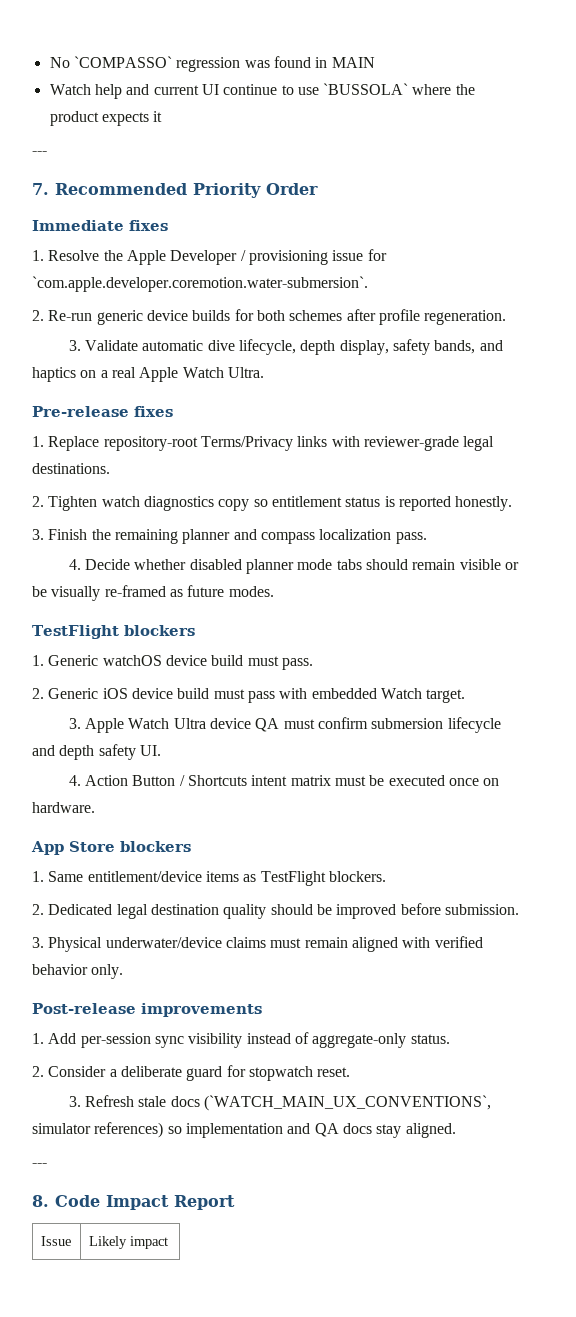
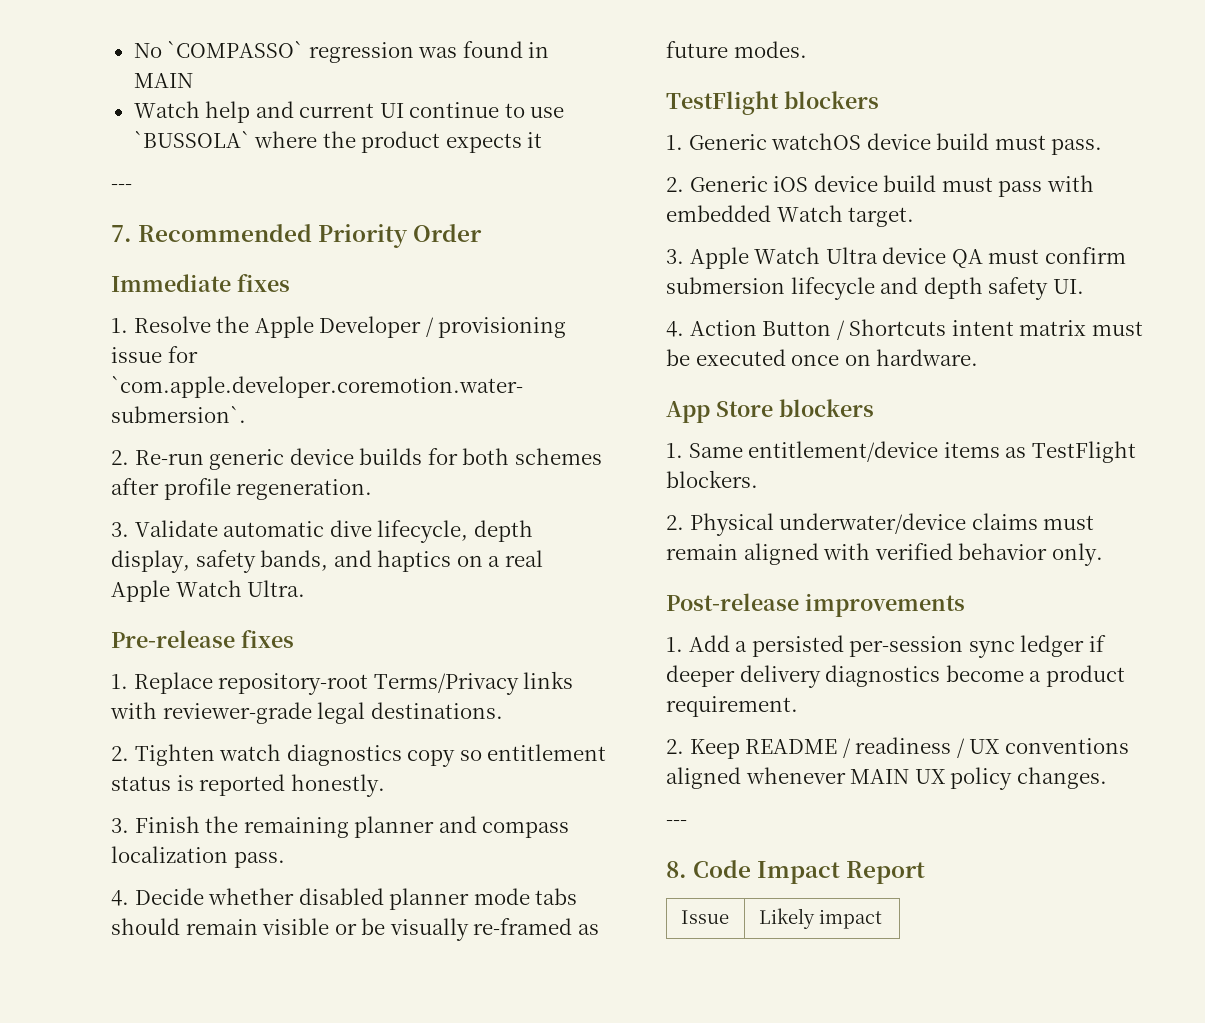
- 2. Dedicated legal destination quality should be improved before submission.
- 3. Physical underwater/device claims must remain aligned with verified behavior only.
+ 2. Physical underwater/device claims must remain aligned with verified behavior only.
- 1. Add per-session sync visibility instead of aggregate-only status.
- 2. Consider a deliberate guard for stopwatch reset.
- 3. Refresh stale docs (`WATCH_MAIN_UX_CONVENTIONS`, simulator references) so implementation and QA docs stay aligned.
+ 1. Add a persisted per-session sync ledger if deeper delivery diagnostics become a product requirement.
+ 2. Keep README / readiness / UX conventions aligned whenever MAIN UX policy changes.

